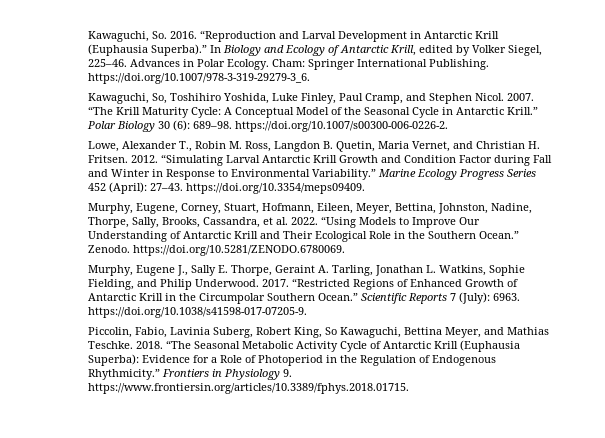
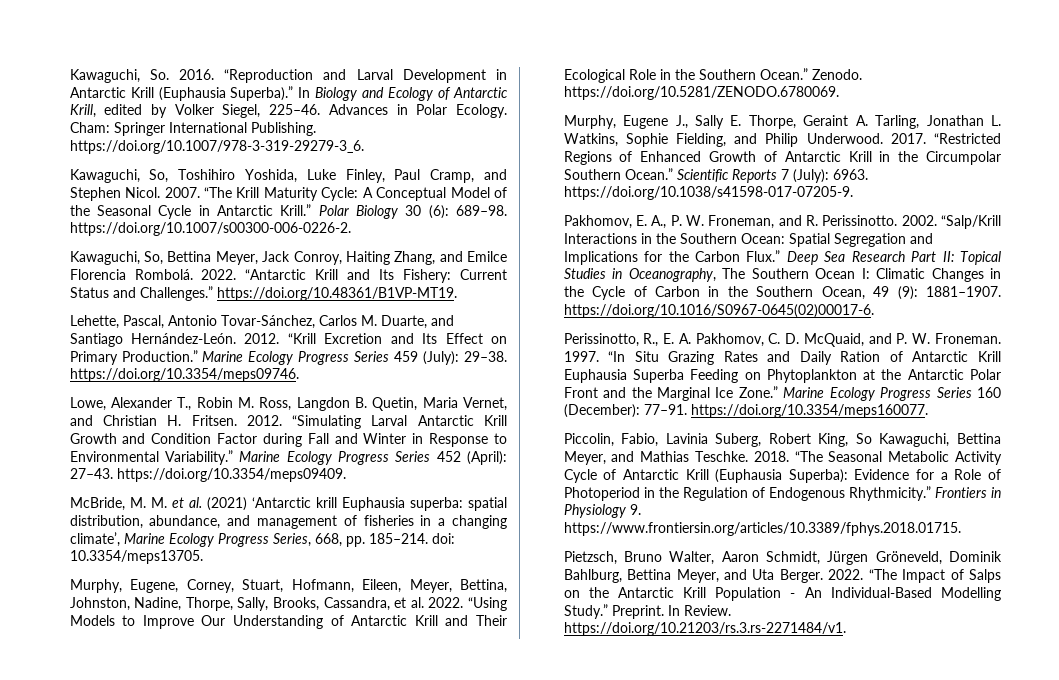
+ Kawaguchi, So, Bettina Meyer, Jack Conroy, Haiting Zhang, and Emilce Florencia Rombolá. 2022. “Antarctic Krill and Its Fishery: Current Status and Challenges.” https://doi.org/10.48361/B1VP-MT19.
+ Lehette, Pascal, Antonio Tovar-Sánchez, Carlos M. Duarte, and Santiago Hernández-León. 2012. “Krill Excretion and Its Effect on Primary Production.” Marine Ecology Progress Series 459 (July): 29–38. https://doi.org/10.3354/meps09746.
+ McBride, M. M. et al. (2021) ‘Antarctic krill Euphausia superba: spatial distribution, abundance, and management of fisheries in a changing climate’, Marine Ecology Progress Series, 668, pp. 185–214. doi: 10.3354/meps13705.
+ Pakhomov, E. A., P. W. Froneman, and R. Perissinotto. 2002. “Salp/Krill Interactions in the Southern Ocean: Spatial Segregation and Implications for the Carbon Flux.” Deep Sea Research Part II: Topical Studies in Oceanography, The Southern Ocean I: Climatic Changes in the Cycle of Carbon in the Southern Ocean, 49 (9): 1881–1907. https://doi.org/10.1016/S0967-0645(02)00017-6.
+ Perissinotto, R., E. A. Pakhomov, C. D. McQuaid, and P. W. Froneman. 1997. “In Situ Grazing Rates and Daily Ration of Antarctic Krill Euphausia Superba Feeding on Phytoplankton at the Antarctic Polar Front and the Marginal Ice Zone.” Marine Ecology Progress Series 160 (December): 77–91. https://doi.org/10.3354/meps160077.
+ Pietzsch, Bruno Walter, Aaron Schmidt, Jürgen Gröneveld, Dominik Bahlburg, Bettina Meyer, and Uta Berger. 2022. “The Impact of Salps on the Antarctic Krill Population - An Individual-Based Modelling Study.” Preprint. In Review. https://doi.org/10.21203/rs.3.rs-2271484/v1.

